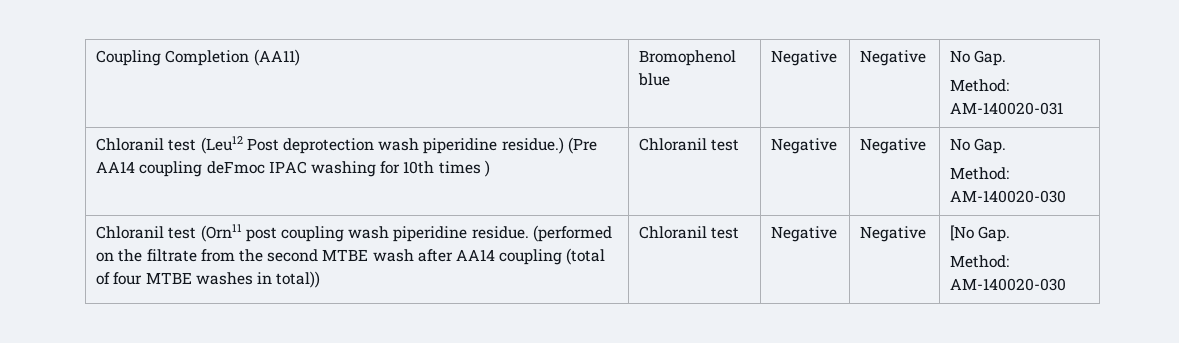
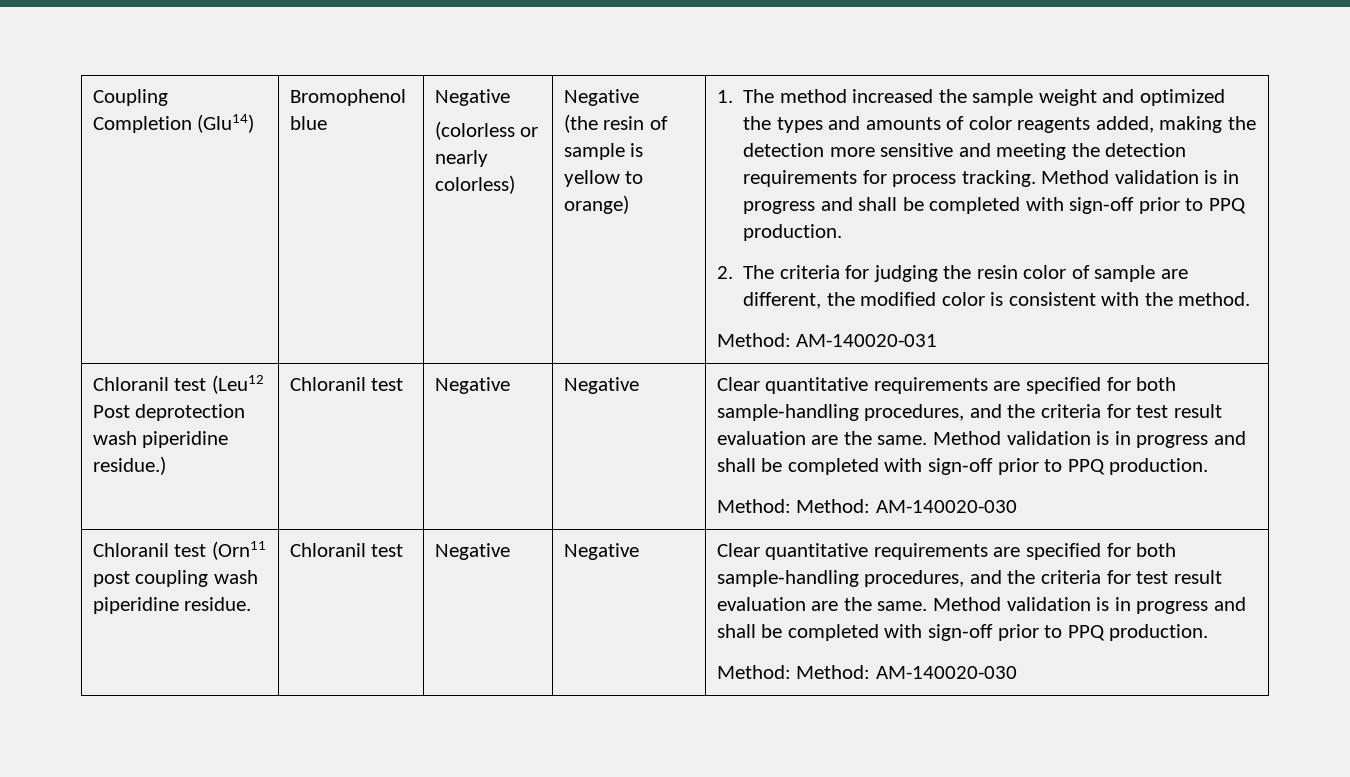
- Coupling Completion (AA11)
+ Coupling Completion (Glu14)
- Bromophenol blue | Negative | Negative | No Gap.
+ Bromophenol blue | Negative
+ (colorless or nearly colorless) | Negative
+ (the resin of sample is yellow to orange) | 1. The method increased the sample weight and optimized the types and amounts of color reagents added, making the detection more sensitive and meeting the detection requirements for process tracking. Method validation is in progress and shall be completed with sign‑off prior to PPQ production.
+ 2. The criteria for judging the resin color of sample are different, the modified color is consistent with the method.
- Chloranil test (Leu12 Post deprotection wash piperidine residue.) (Pre AA14 coupling deFmoc IPAC washing for 10th times ) | Chloranil test | Negative | Negative | No Gap.
- Method: AM-140020-030
+ Chloranil test (Leu12 Post deprotection wash piperidine residue.) | Chloranil test | Negative | Negative | Clear quantitative requirements are specified for both sample‑handling procedures, and the criteria for test result evaluation are the same. Method validation is in progress and shall be completed with sign‑off prior to PPQ production.
+ Method: Method: AM-140020-030
- Chloranil test (Orn11 post coupling wash piperidine residue. (performed on the filtrate from the second MTBE wash after AA14 coupling (total of four MTBE washes in total)) | Chloranil test | Negative | Negative | [No Gap.
- Method: AM-140020-030
+ Chloranil test (Orn11 post coupling wash piperidine residue. | Chloranil test | Negative | Negative | Clear quantitative requirements are specified for both sample‑handling procedures, and the criteria for test result evaluation are the same. Method validation is in progress and shall be completed with sign‑off prior to PPQ production.
+ Method: Method: AM-140020-030

